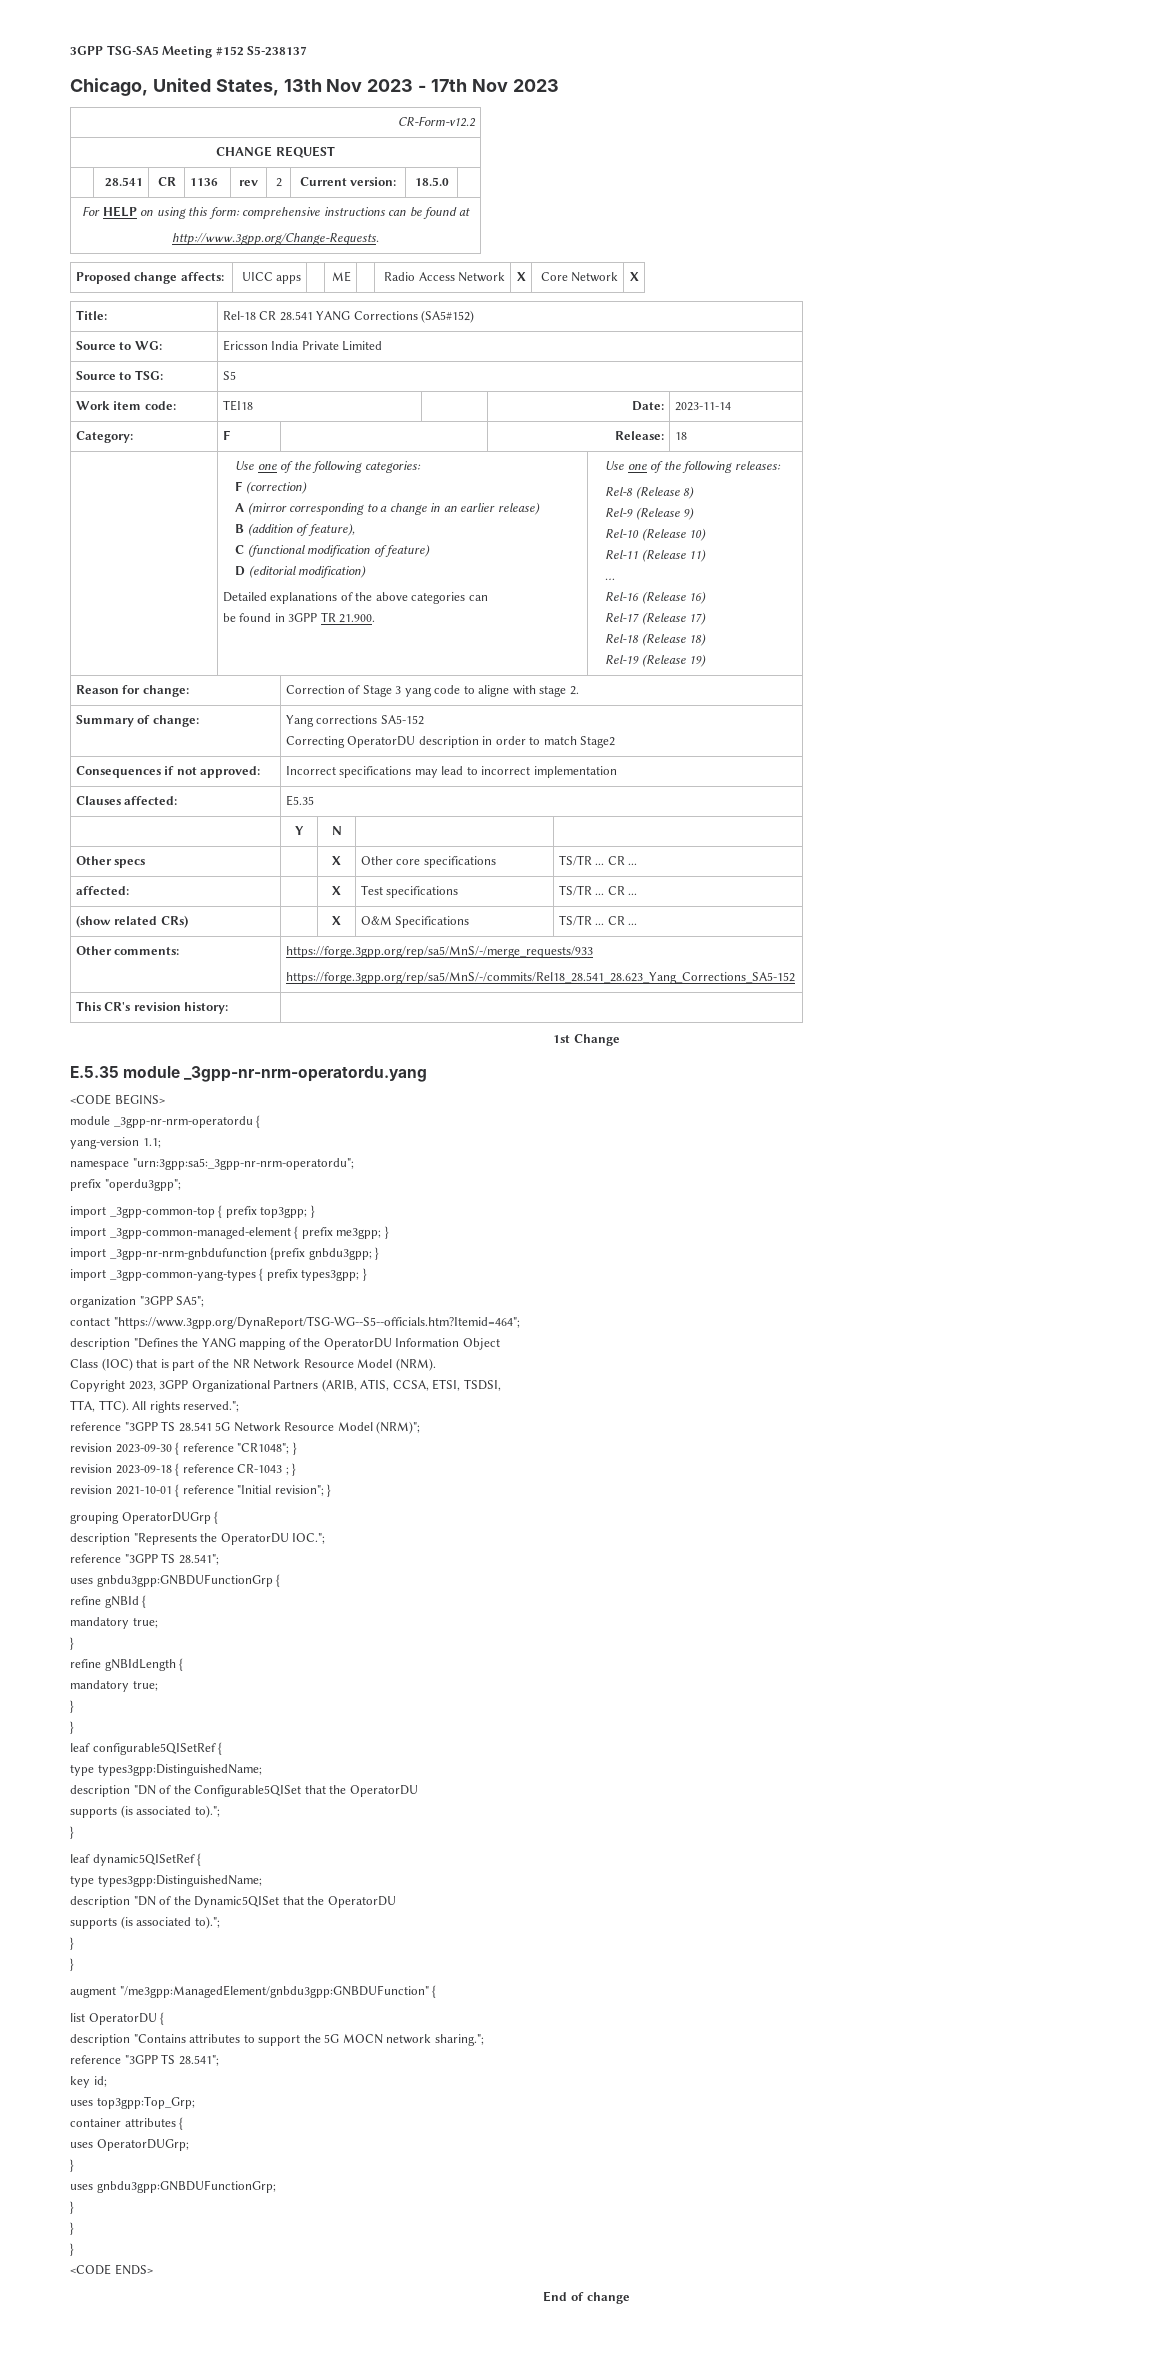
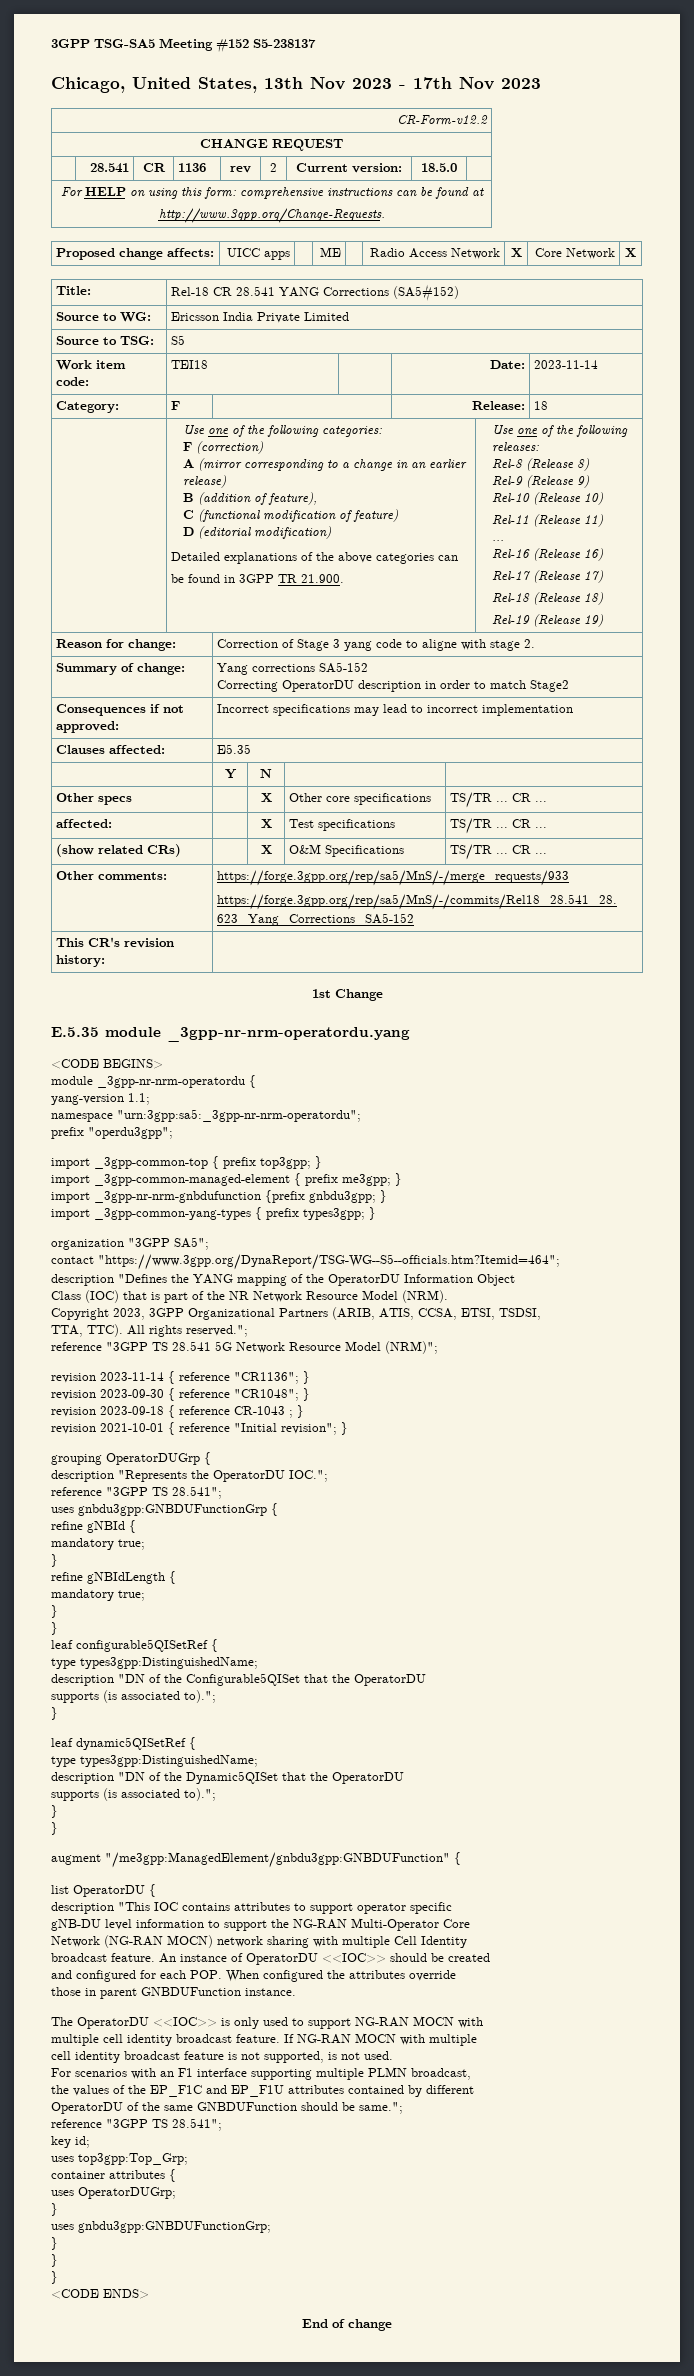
+ revision 2023-11-14 { reference "CR1136"; }
- description "Contains attributes to support the 5G MOCN network sharing.";
+ description "This IOC contains attributes to support operator specific
+ gNB-DU level information to support the NG-RAN Multi-Operator Core
+ Network (NG-RAN MOCN) network sharing with multiple Cell Identity
+ broadcast feature. An instance of OperatorDU <<IOC>> should be created
+ and configured for each POP. When configured the attributes override
+ those in parent GNBDUFunction instance.
+ The OperatorDU <<IOC>> is only used to support NG-RAN MOCN with
+ multiple cell identity broadcast feature. If NG-RAN MOCN with multiple
+ cell identity broadcast feature is not supported, is not used.
+ For scenarios with an F1 interface supporting multiple PLMN broadcast,
+ the values of the EP_F1C and EP_F1U attributes contained by different
+ OperatorDU of the same GNBDUFunction should be same.";

